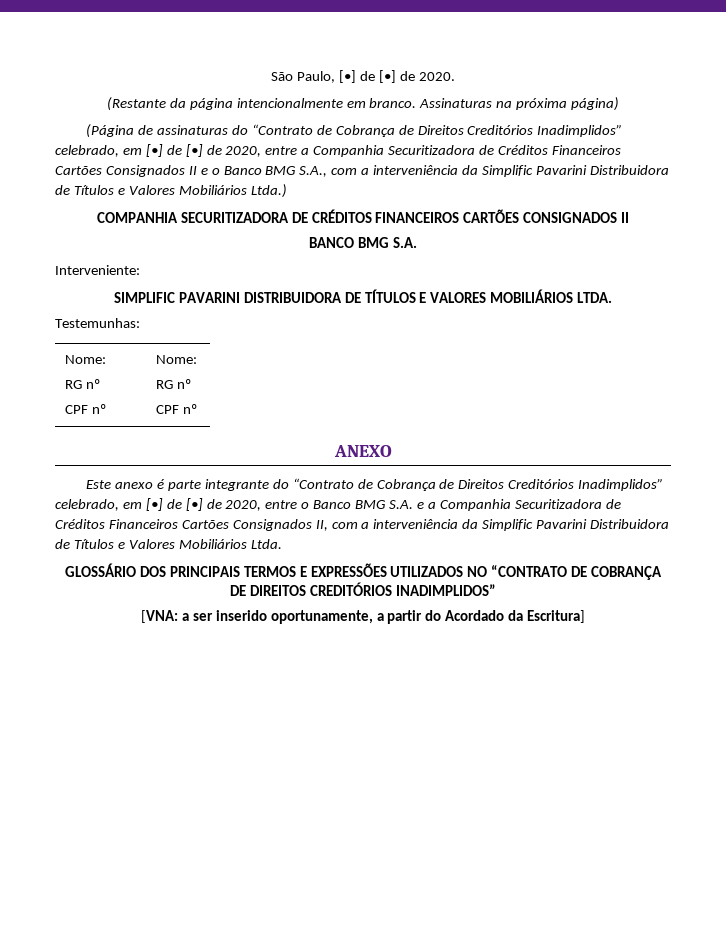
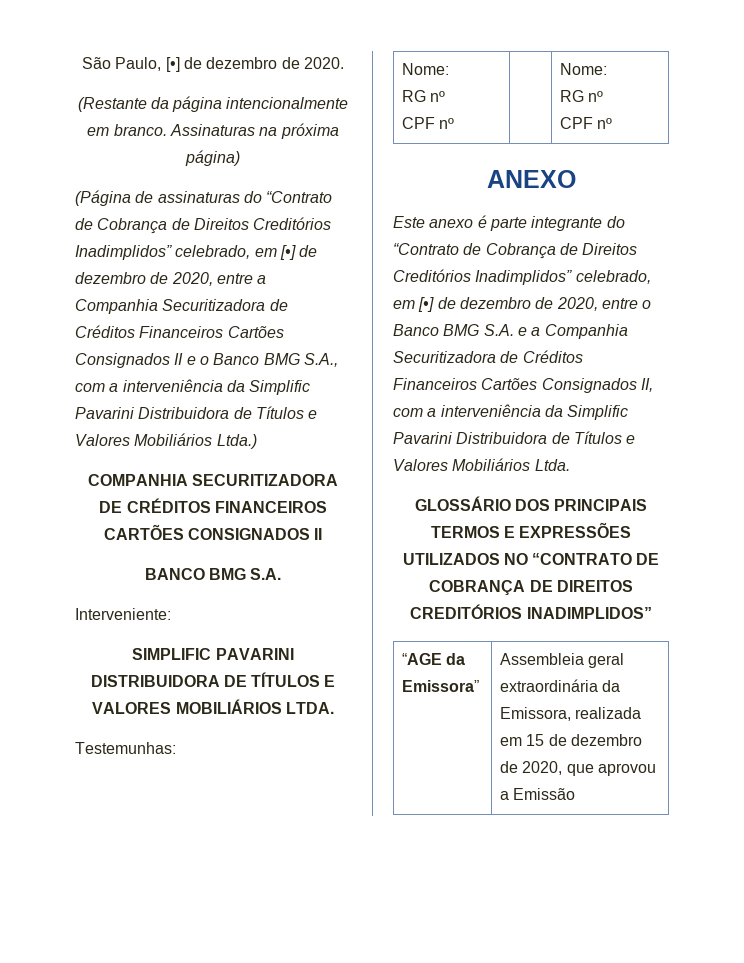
- São Paulo, [•] de [•] de 2020.
+ São Paulo, [•] de dezembro de 2020.
- (Página de assinaturas do “Contrato de Cobrança de Direitos Creditórios Inadimplidos” celebrado, em [•] de [•] de 2020, entre a Companhia Securitizadora de Créditos Financeiros Cartões Consignados II e o Banco BMG S.A., com a interveniência da Simplific Pavarini Distribuidora de Títulos e Valores Mobiliários Ltda.)
+ (Página de assinaturas do “Contrato de Cobrança de Direitos Creditórios Inadimplidos” celebrado, em [•] de dezembro de 2020, entre a Companhia Securitizadora de Créditos Financeiros Cartões Consignados II e o Banco BMG S.A., com a interveniência da Simplific Pavarini Distribuidora de Títulos e Valores Mobiliários Ltda.)
- Este anexo é parte integrante do “Contrato de Cobrança de Direitos Creditórios Inadimplidos” celebrado, em [•] de [•] de 2020, entre o Banco BMG S.A. e a Companhia Securitizadora de Créditos Financeiros Cartões Consignados II, com a interveniência da Simplific Pavarini Distribuidora de Títulos e Valores Mobiliários Ltda.
+ Este anexo é parte integrante do “Contrato de Cobrança de Direitos Creditórios Inadimplidos” celebrado, em [•] de dezembro de 2020, entre o Banco BMG S.A. e a Companhia Securitizadora de Créditos Financeiros Cartões Consignados II, com a interveniência da Simplific Pavarini Distribuidora de Títulos e Valores Mobiliários Ltda.
- [VNA: a ser inserido oportunamente, a partir do Acordado da Escritura]
+ “AGE da Emissora” | Assembleia geral extraordinária da Emissora, realizada em 15 de dezembro de 2020, que aprovou a Emissão

